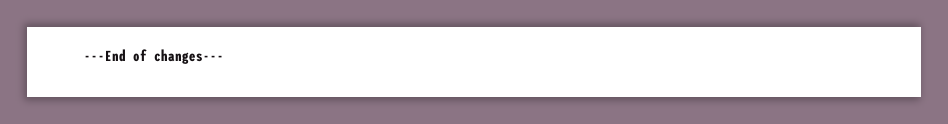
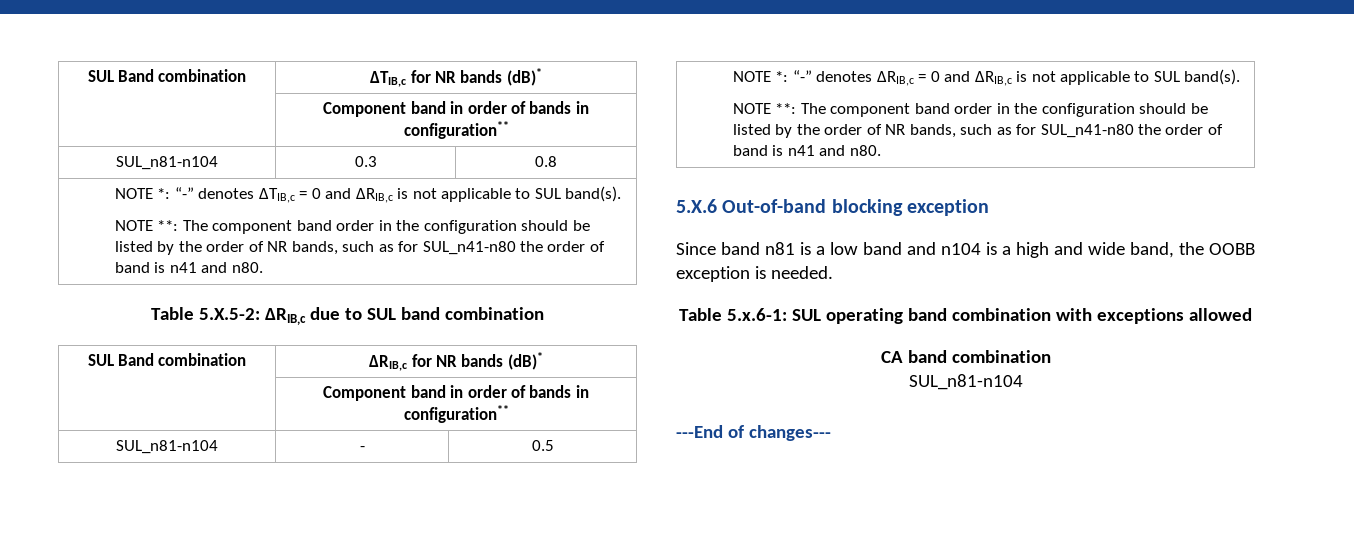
+ SUL Band combination | ΔTIB,c for NR bands (dB)*
+ | Component band in order of bands in configuration**
+ SUL_n81-n104 | 0.3 | 0.8
+ NOTE *: “-” denotes ΔTIB,c = 0 and ΔRIB,c is not applicable to SUL band(s).
+ NOTE **: The component band order in the configuration should be listed by the order of NR bands, such as for SUL_n41-n80 the order of band is n41 and n80.
+ Table 5.X.5-2: ΔRIB,c due to SUL band combination
+ SUL Band combination | ΔRIB,c for NR bands (dB)*
+ | Component band in order of bands in configuration**
+ SUL_n81-n104 | - | 0.5
+ NOTE *: “-” denotes ΔRIB,c = 0 and ΔRIB,c is not applicable to SUL band(s).
+ NOTE **: The component band order in the configuration should be listed by the order of NR bands, such as for SUL_n41-n80 the order of band is n41 and n80.
+ 5.X.6 Out-of-band blocking exception
+ Since band n81 is a low band and n104 is a high and wide band, the OOBB exception is needed.
+ Table 5.x.6-1: SUL operating band combination with exceptions allowed
+ CA band combination
+ SUL_n81-n104

